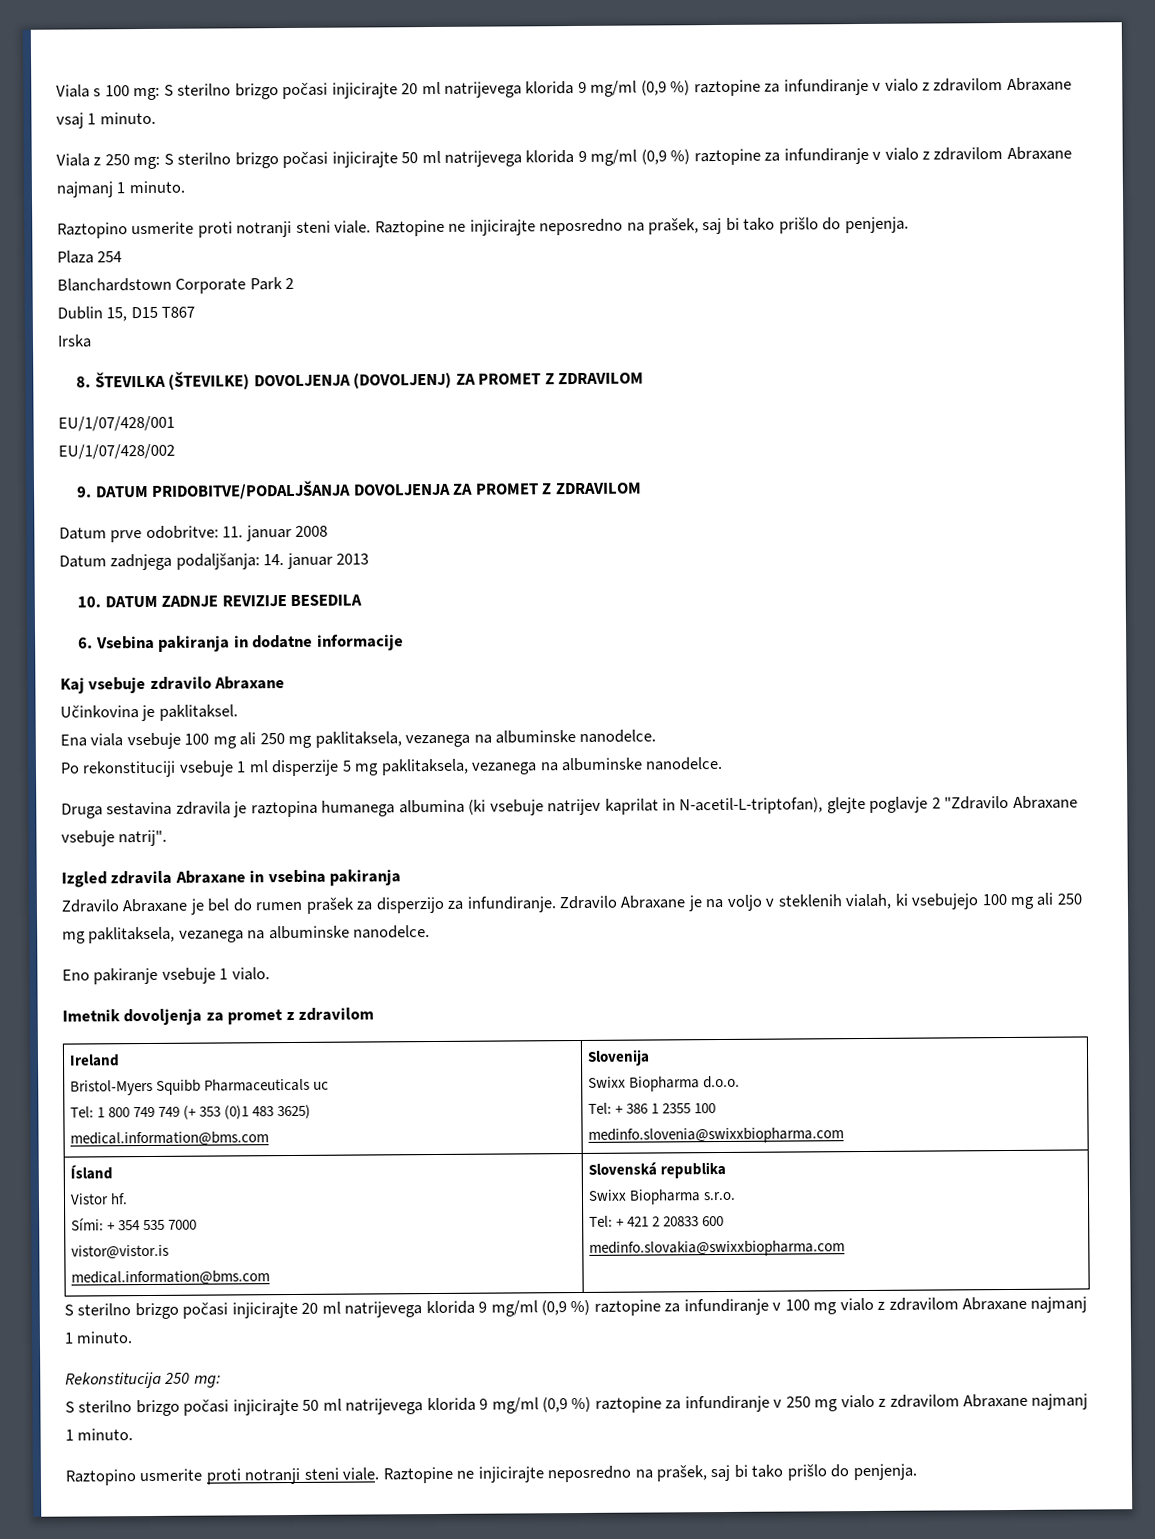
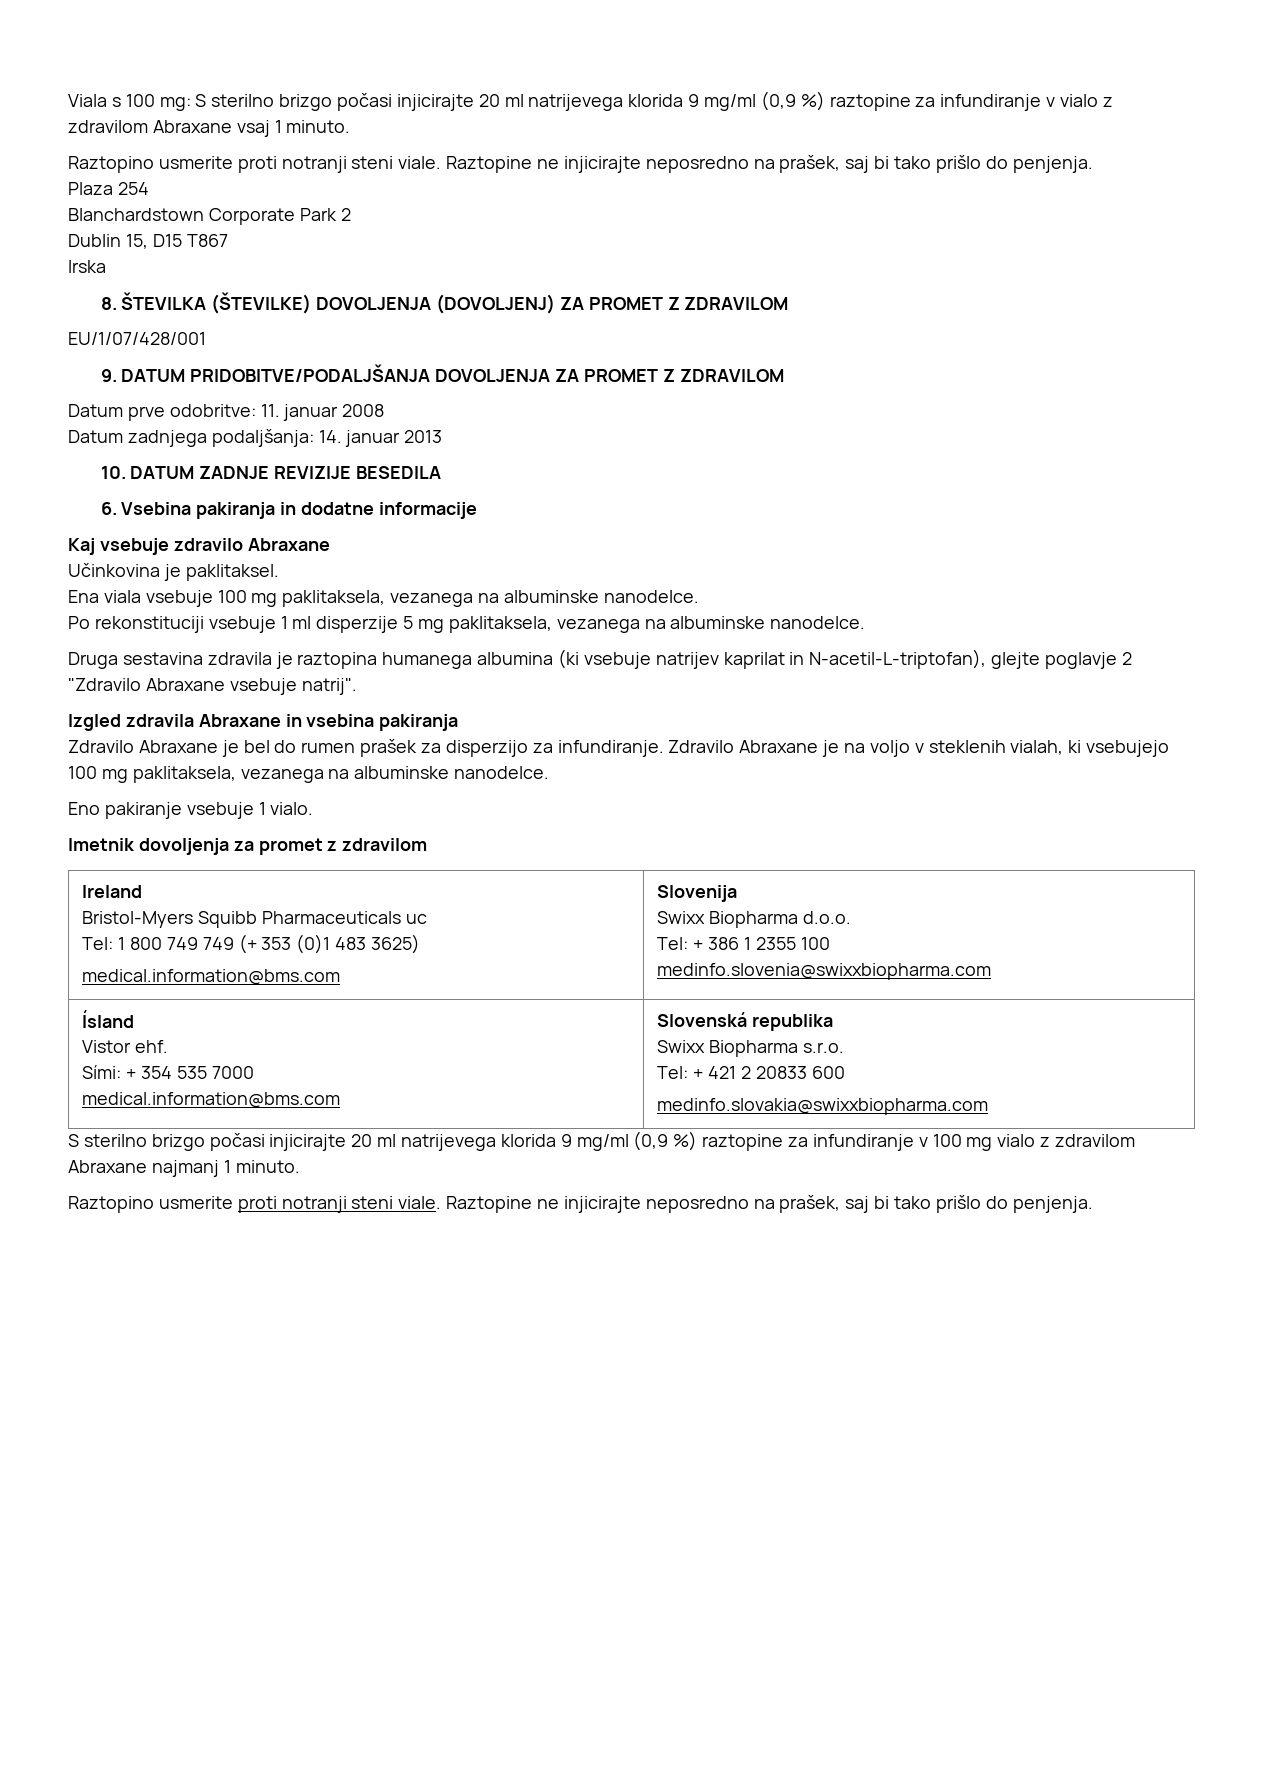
- Viala z 250 mg: S sterilno brizgo počasi injicirajte 50 ml natrijevega klorida 9 mg/ml (0,9 %) raztopine za infundiranje v vialo z zdravilom Abraxane najmanj 1 minuto.
- EU/1/07/428/002
- Ena viala vsebuje 100 mg ali 250 mg paklitaksela, vezanega na albuminske nanodelce.
+ Ena viala vsebuje 100 mg paklitaksela, vezanega na albuminske nanodelce.
- Zdravilo Abraxane je na voljo v steklenih vialah, ki vsebujejo 100 mg ali 250 mg paklitaksela, vezanega na albuminske nanodelce.
+ Zdravilo Abraxane je na voljo v steklenih vialah, ki vsebujejo 100 mg paklitaksela, vezanega na albuminske nanodelce.
  Ísland
- Vistor hf.
+ Vistor ehf.
  Sími: + 354 535 7000
- vistor@vistor.is
- Rekonstitucija 250 mg:
- S sterilno brizgo počasi injicirajte 50 ml natrijevega klorida 9 mg/ml (0,9 %) raztopine za infundiranje v 250 mg vialo z zdravilom Abraxane najmanj 1 minuto.

